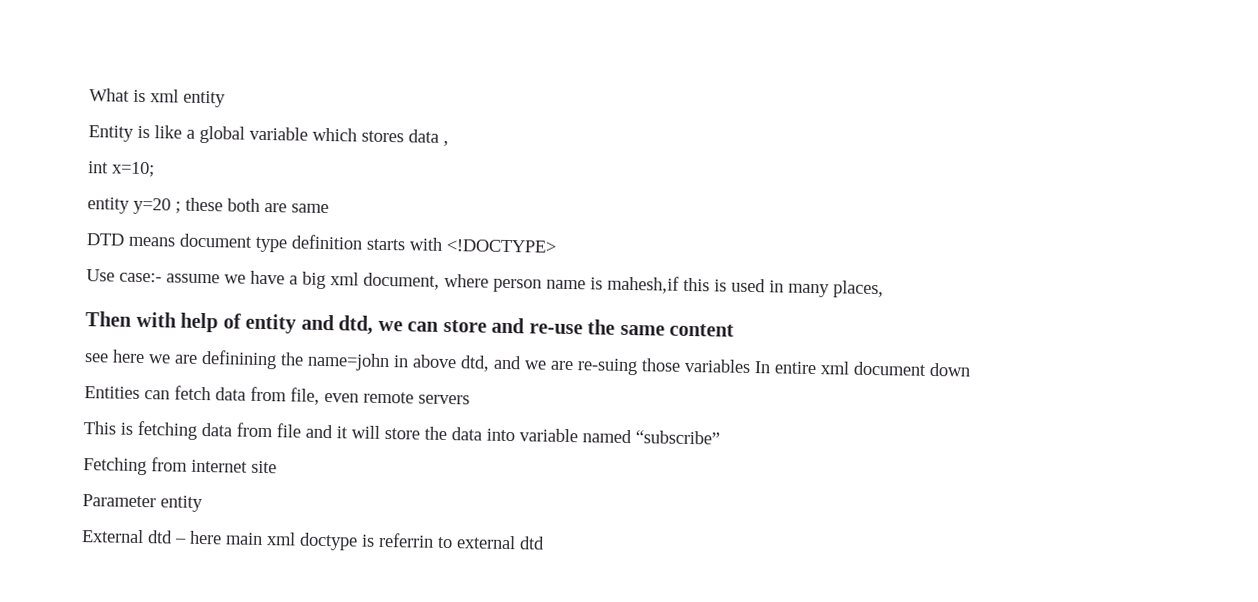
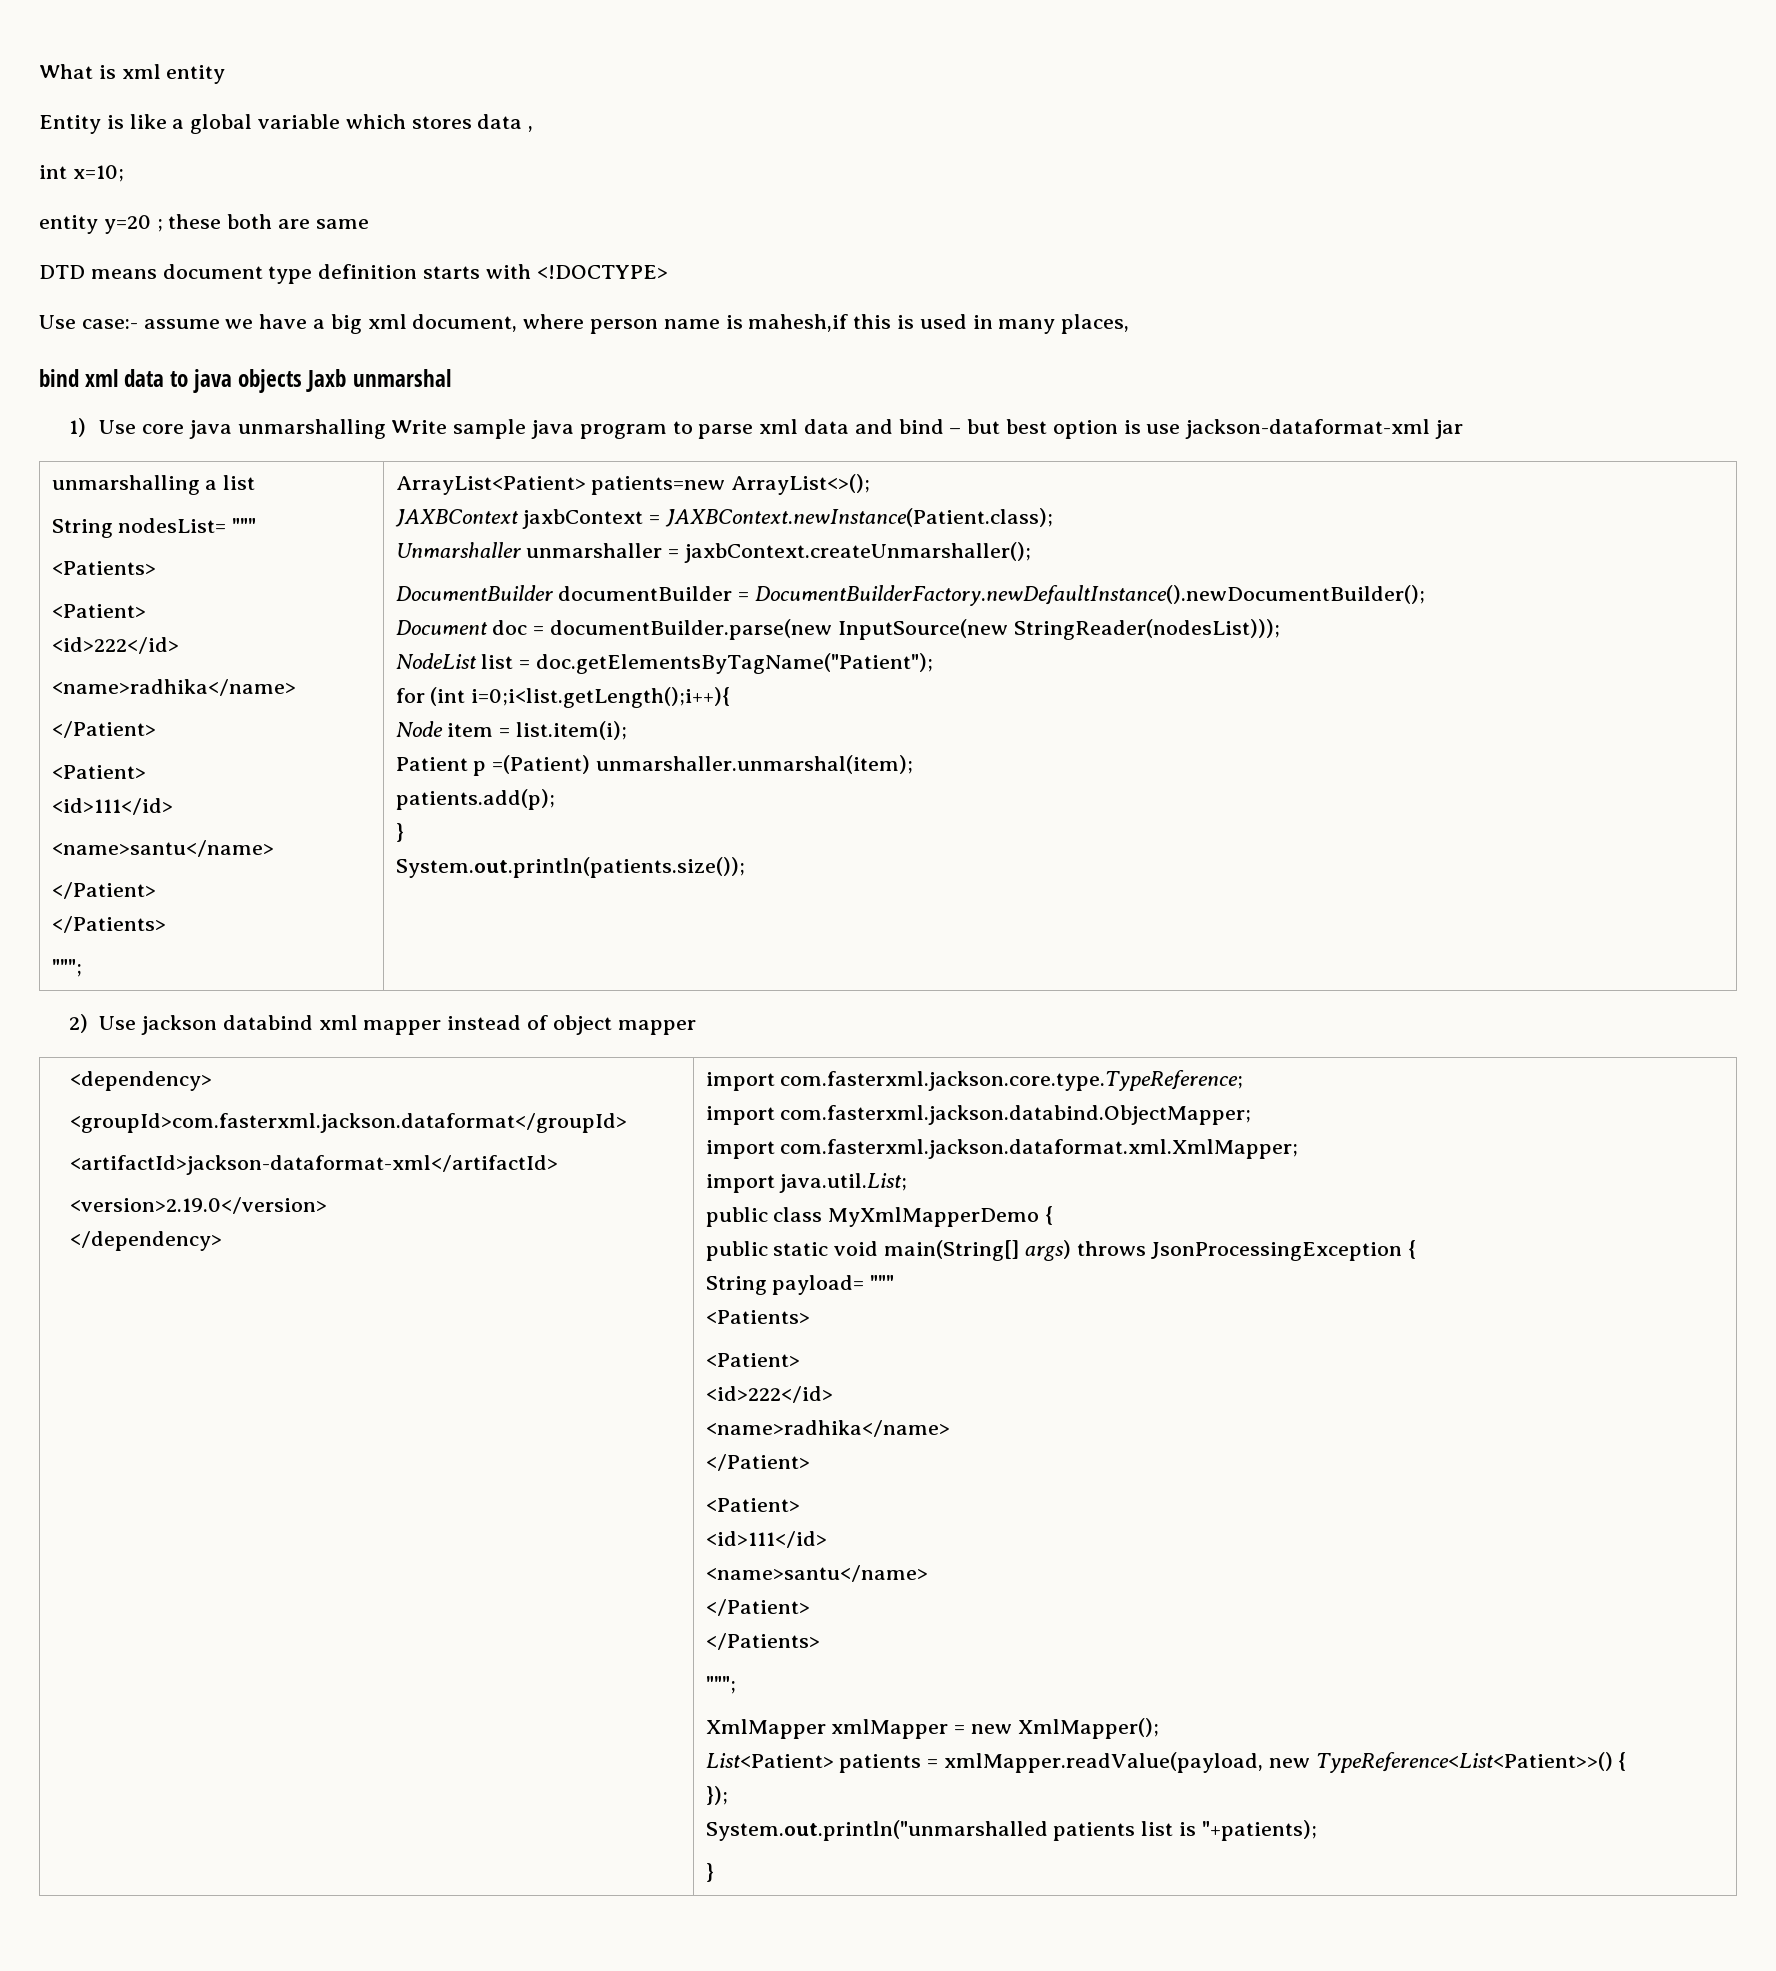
- Then with help of entity and dtd, we can store and re-use the same content
- see here we are definining the name=john in above dtd, and we are re-suing those variables In entire xml document down
- Entities can fetch data from file, even remote servers
- This is fetching data from file and it will store the data into variable named “subscribe”
- Fetching from internet site
- Parameter entity
- External dtd – here main xml doctype is referrin to external dtd
+ bind xml data to java objects Jaxb unmarshal
+ 1) Use core java unmarshalling Write sample java program to parse xml data and bind – but best option is use jackson-dataformat-xml jar
+ unmarshalling a list
+ String nodesList= """
+ <Patients>
+ <Patient>
+ <id>222</id>
+ <name>radhika</name>
+ </Patient>
+ <Patient>
+ <id>111</id>
+ <name>santu</name>
+ </Patient>
+ </Patients>
+ """; | ArrayList<Patient> patients=new ArrayList<>();
+ JAXBContext jaxbContext = JAXBContext.newInstance(Patient.class);
+ Unmarshaller unmarshaller = jaxbContext.createUnmarshaller();
+ DocumentBuilder documentBuilder = DocumentBuilderFactory.newDefaultInstance().newDocumentBuilder();
+ Document doc = documentBuilder.parse(new InputSource(new StringReader(nodesList)));
+ NodeList list = doc.getElementsByTagName("Patient");
+ for (int i=0;i<list.getLength();i++){
+ Node item = list.item(i);
+ Patient p =(Patient) unmarshaller.unmarshal(item);
+ patients.add(p);
+ }
+ System.out.println(patients.size());
+ 2) Use jackson databind xml mapper instead of object mapper
+ <dependency>
+ <groupId>com.fasterxml.jackson.dataformat</groupId>
+ <artifactId>jackson-dataformat-xml</artifactId>
+ <version>2.19.0</version>
+ </dependency> | import com.fasterxml.jackson.core.type.TypeReference;
+ import com.fasterxml.jackson.databind.ObjectMapper;
+ import com.fasterxml.jackson.dataformat.xml.XmlMapper;
+ import java.util.List;
+ public class MyXmlMapperDemo {
+ public static void main(String[] args) throws JsonProcessingException {
+ String payload= """
+ <Patients>
+ <Patient>
+ <id>222</id>
+ <name>radhika</name>
+ </Patient>
+ <Patient>
+ <id>111</id>
+ <name>santu</name>
+ </Patient>
+ </Patients>
+ """;
+ XmlMapper xmlMapper = new XmlMapper();
+ List<Patient> patients = xmlMapper.readValue(payload, new TypeReference<List<Patient>>() {
+ });
+ System.out.println("unmarshalled patients list is "+patients);
+ }

